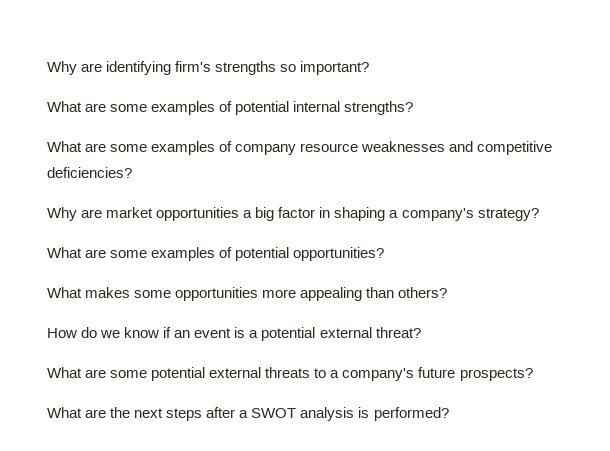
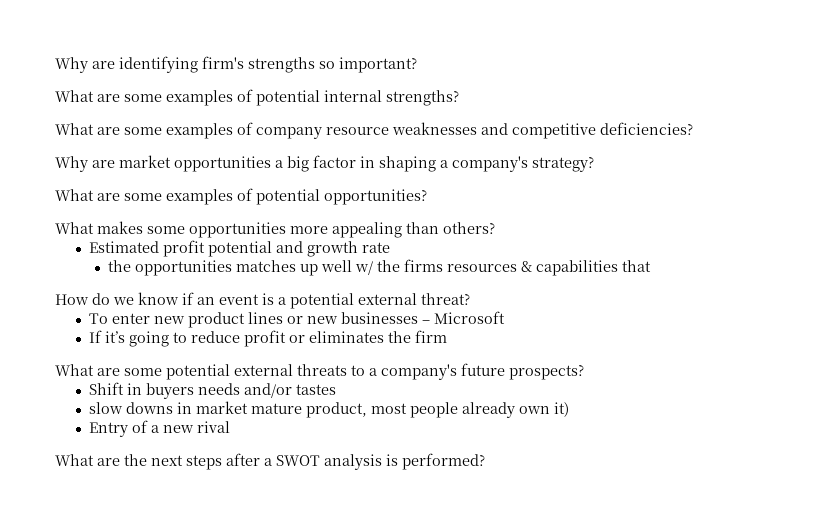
+ Estimated profit potential and growth rate
+ the opportunities matches up well w/ the firms resources & capabilities that
+ To enter new product lines or new businesses – Microsoft
+ If it’s going to reduce profit or eliminates the firm
+ Shift in buyers needs and/or tastes
+ slow downs in market mature product, most people already own it)
+ Entry of a new rival

